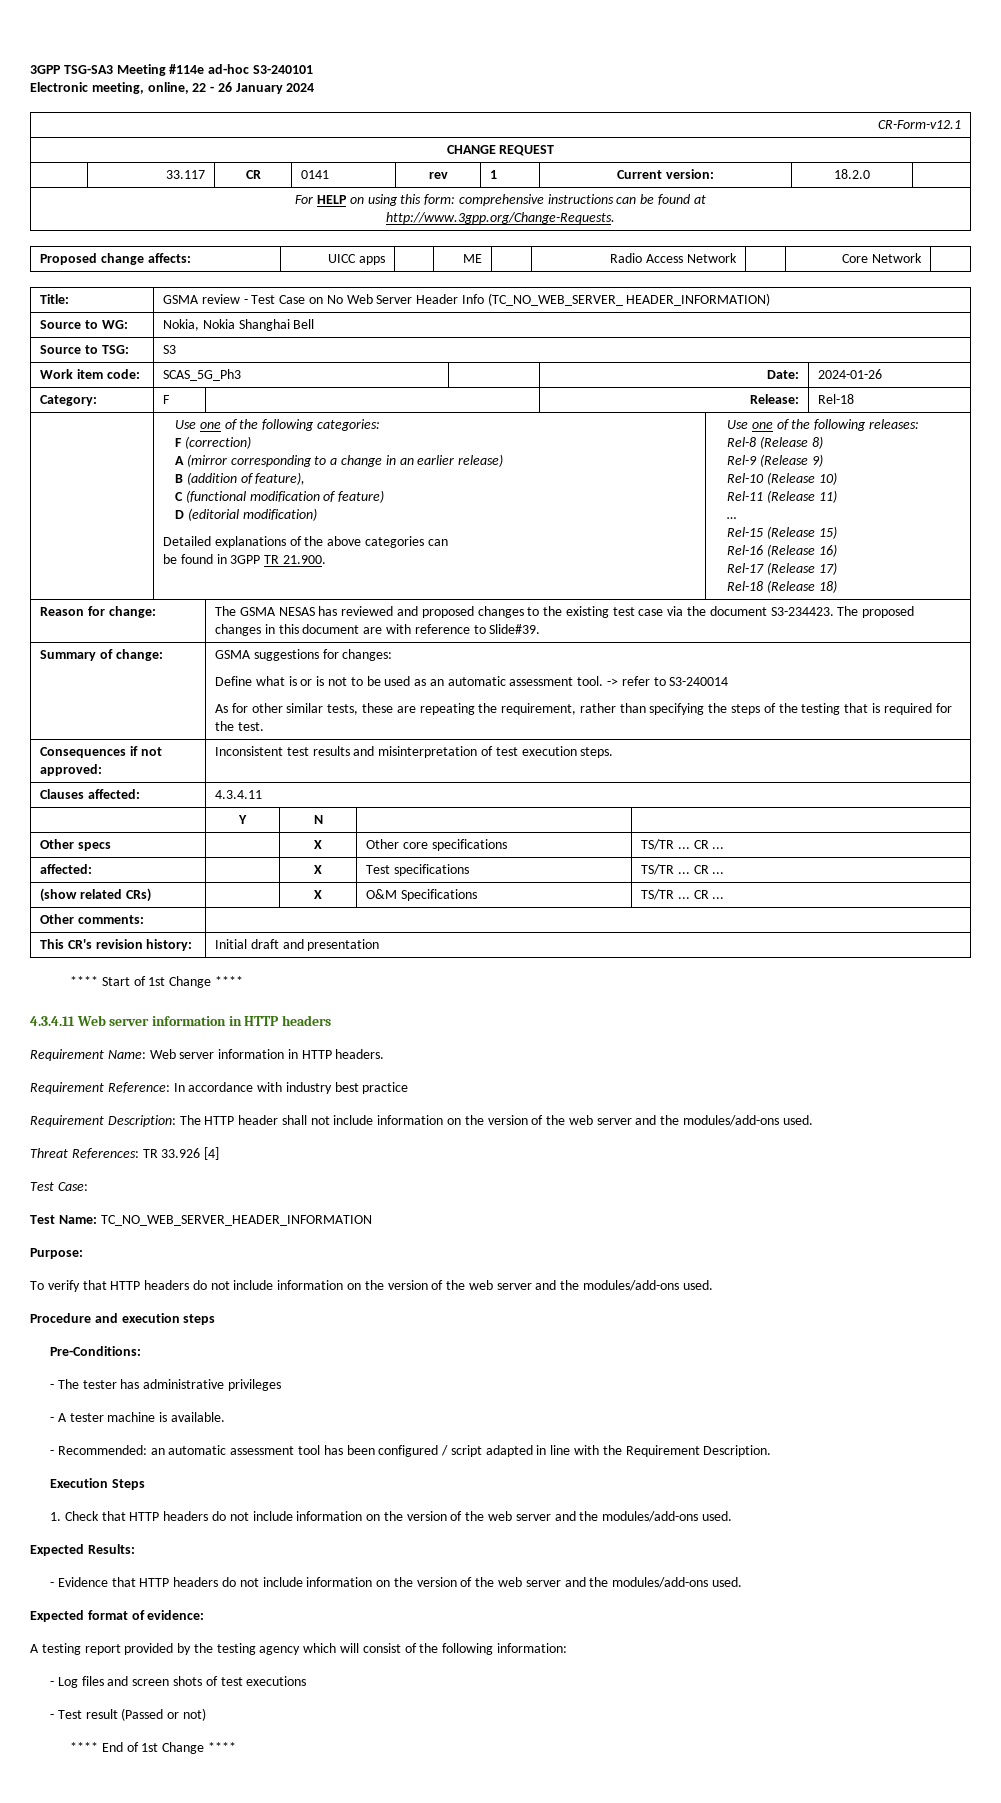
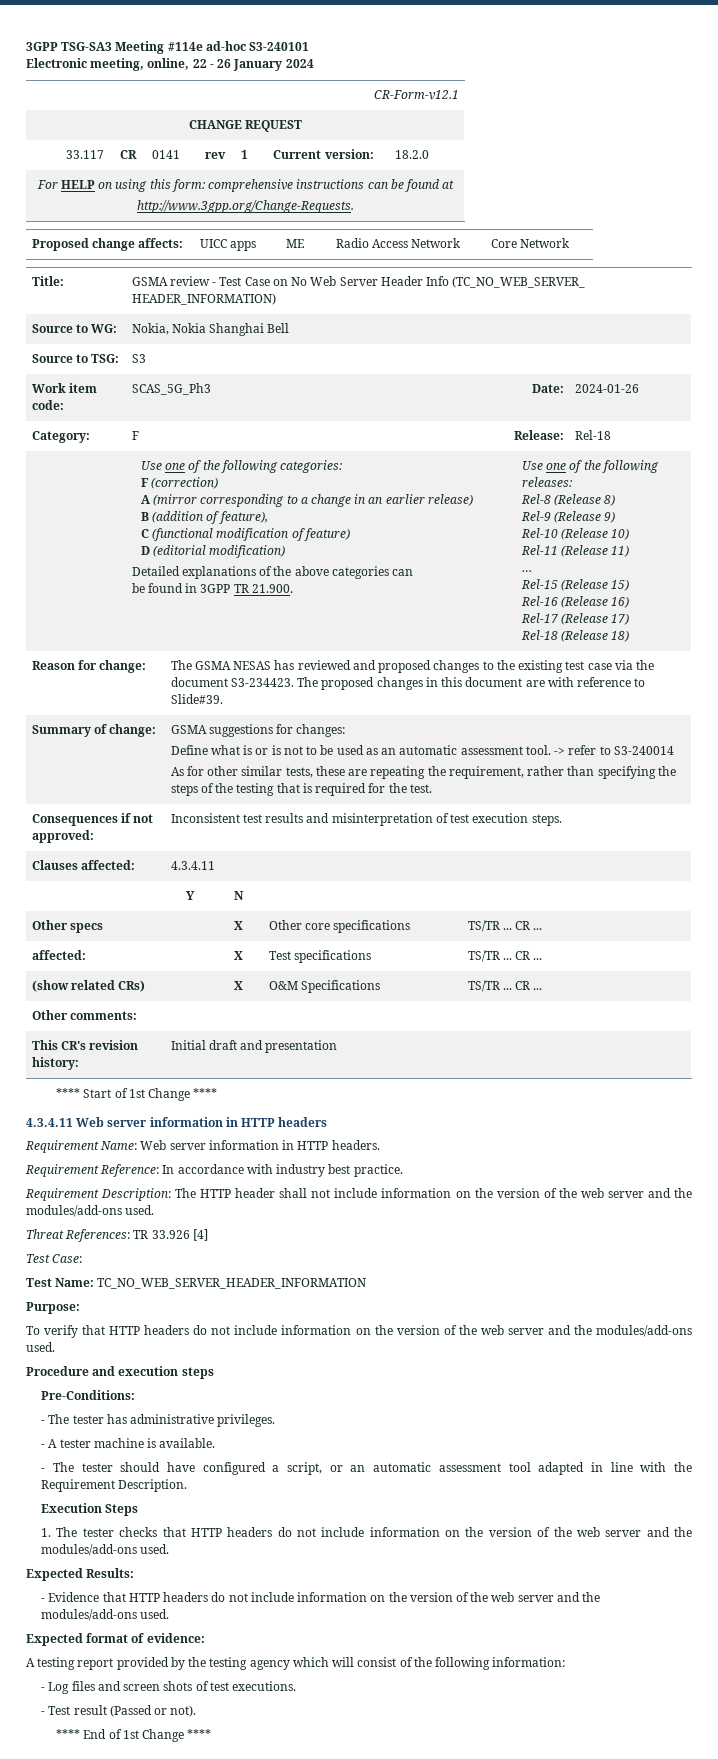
- Requirement Reference: In accordance with industry best practice
+ Requirement Reference: In accordance with industry best practice.
- - The tester has administrative privileges
+ - The tester has administrative privileges.
- - Recommended: an automatic assessment tool has been configured / script adapted in line with the Requirement Description.
+ - The tester should have configured a script, or an automatic assessment tool adapted in line with the Requirement Description.
- 1. Check that HTTP headers do not include information on the version of the web server and the modules/add-ons used.
+ 1. The tester checks that HTTP headers do not include information on the version of the web server and the modules/add-ons used.
- - Log files and screen shots of test executions
+ - Log files and screen shots of test executions.
- - Test result (Passed or not)
+ - Test result (Passed or not).

